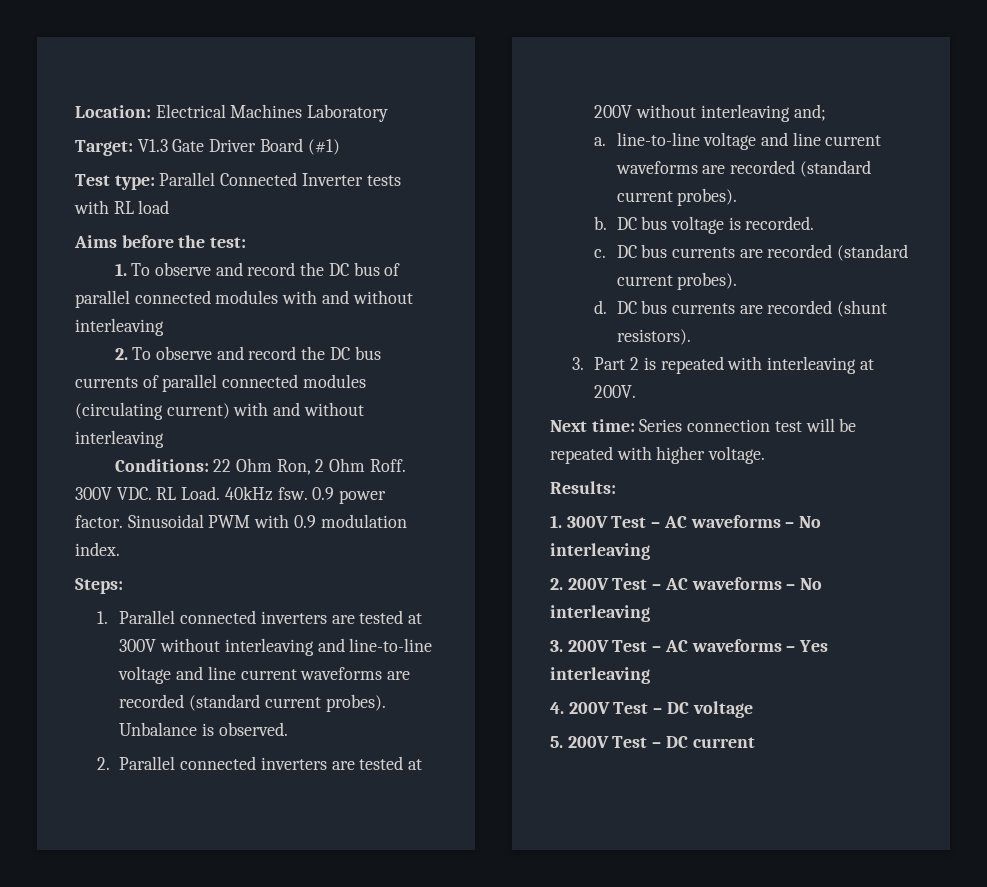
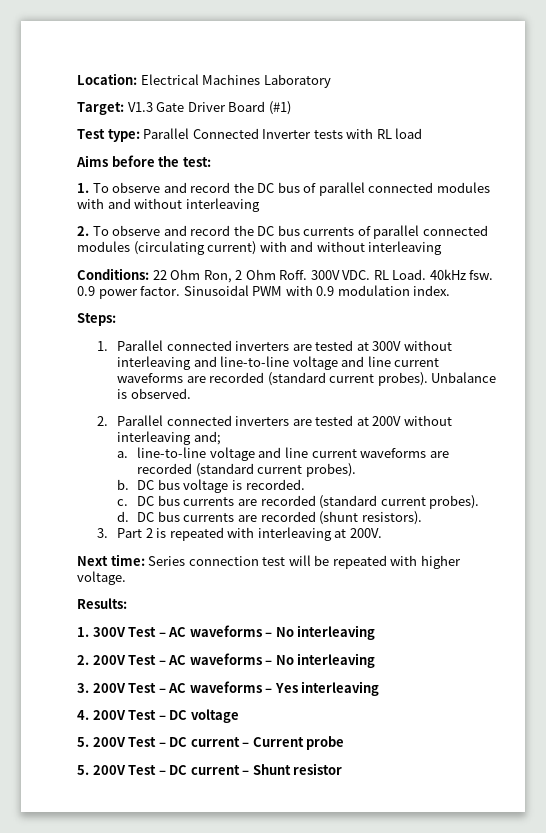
- 5. 200V Test – DC current
+ 5. 200V Test – DC current – Current probe
+ 5. 200V Test – DC current – Shunt resistor

